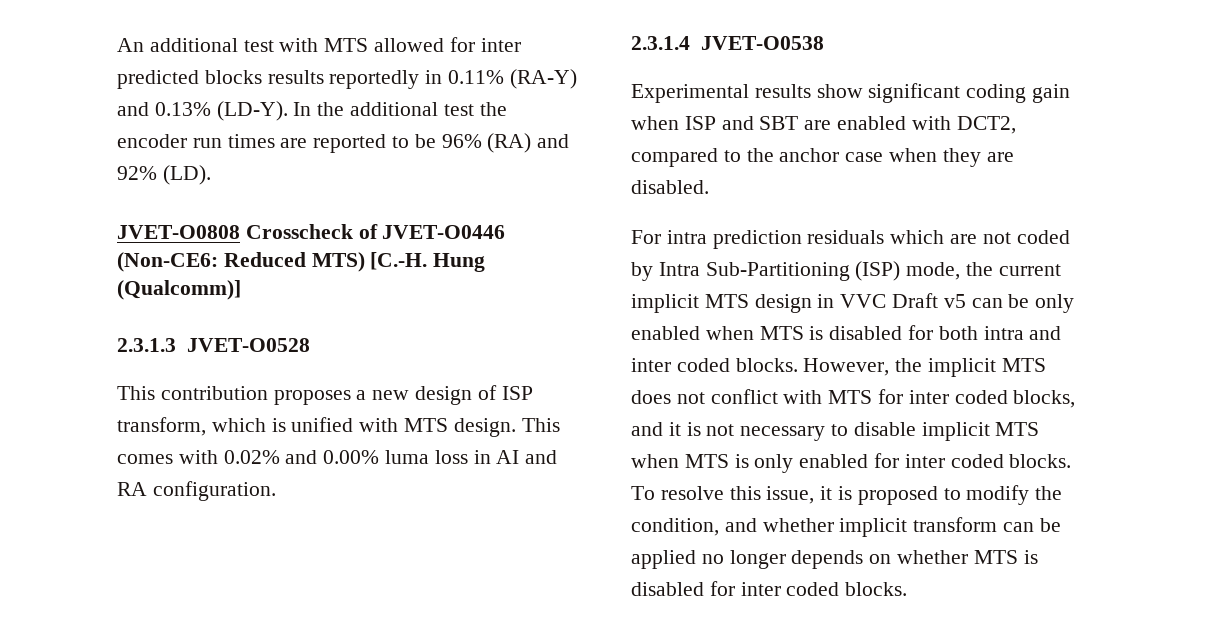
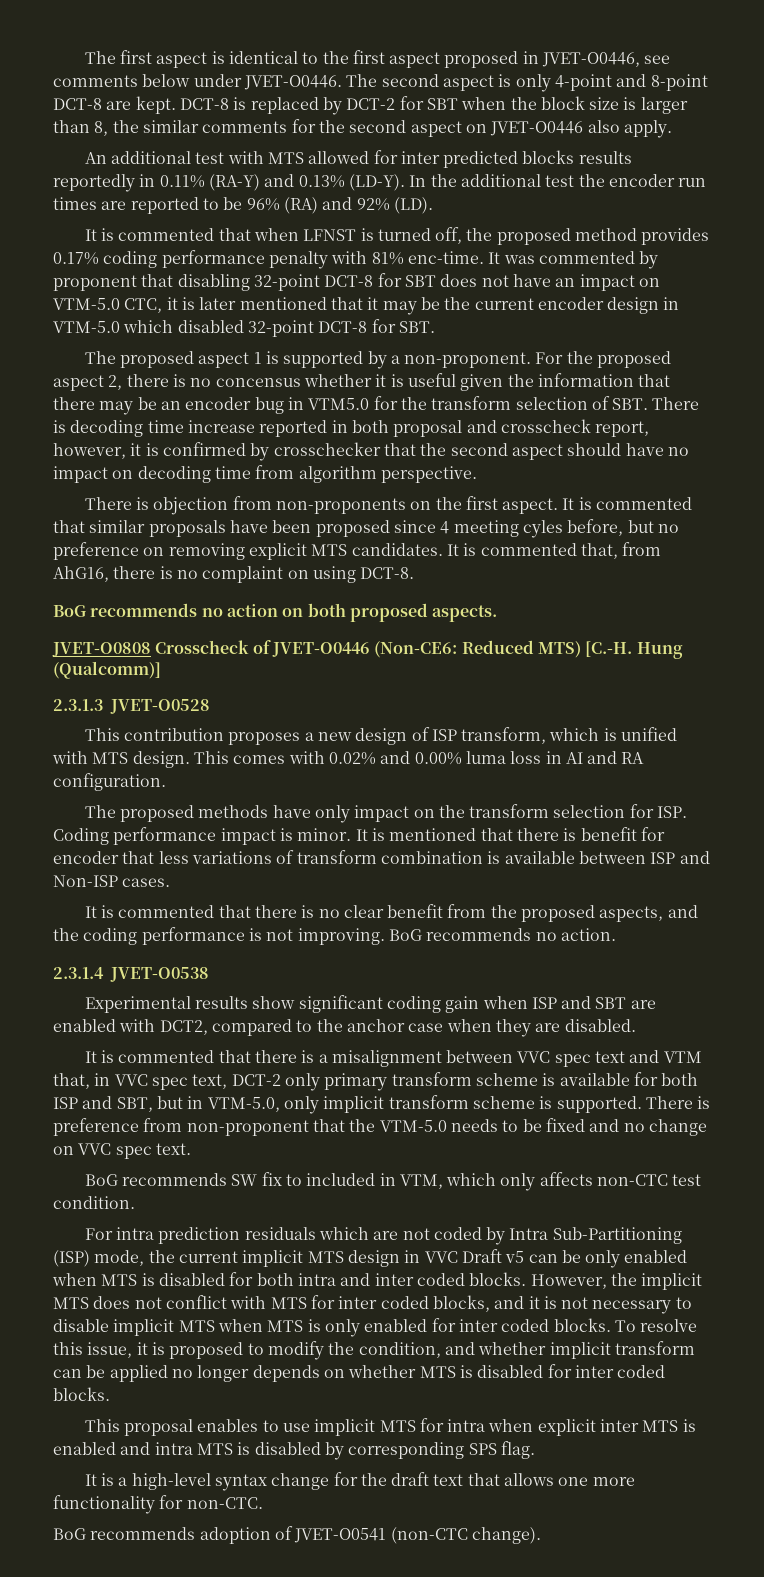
+ The first aspect is identical to the first aspect proposed in JVET-O0446, see comments below under JVET-O0446. The second aspect is only 4-point and 8-point DCT-8 are kept. DCT-8 is replaced by DCT-2 for SBT when the block size is larger than 8, the similar comments for the second aspect on JVET-O0446 also apply.
+ It is commented that when LFNST is turned off, the proposed method provides 0.17% coding performance penalty with 81% enc-time. It was commented by proponent that disabling 32-point DCT-8 for SBT does not have an impact on VTM-5.0 CTC, it is later mentioned that it may be the current encoder design in VTM-5.0 which disabled 32-point DCT-8 for SBT.
+ The proposed aspect 1 is supported by a non-proponent. For the proposed aspect 2, there is no concensus whether it is useful given the information that there may be an encoder bug in VTM5.0 for the transform selection of SBT. There is decoding time increase reported in both proposal and crosscheck report, however, it is confirmed by crosschecker that the second aspect should have no impact on decoding time from algorithm perspective.
+ There is objection from non-proponents on the first aspect. It is commented that similar proposals have been proposed since 4 meeting cyles before, but no preference on removing explicit MTS candidates. It is commented that, from AhG16, there is no complaint on using DCT-8.
+ BoG recommends no action on both proposed aspects.
+ The proposed methods have only impact on the transform selection for ISP. Coding performance impact is minor. It is mentioned that there is benefit for encoder that less variations of transform combination is available between ISP and Non-ISP cases.
+ It is commented that there is no clear benefit from the proposed aspects, and the coding performance is not improving. BoG recommends no action.
+ It is commented that there is a misalignment between VVC spec text and VTM that, in VVC spec text, DCT-2 only primary transform scheme is available for both ISP and SBT, but in VTM-5.0, only implicit transform scheme is supported. There is preference from non-proponent that the VTM-5.0 needs to be fixed and no change on VVC spec text.
+ BoG recommends SW fix to included in VTM, which only affects non-CTC test condition.
+ This proposal enables to use implicit MTS for intra when explicit inter MTS is enabled and intra MTS is disabled by corresponding SPS flag.
+ It is a high-level syntax change for the draft text that allows one more functionality for non-CTC.
+ BoG recommends adoption of JVET-O0541 (non-CTC change).

